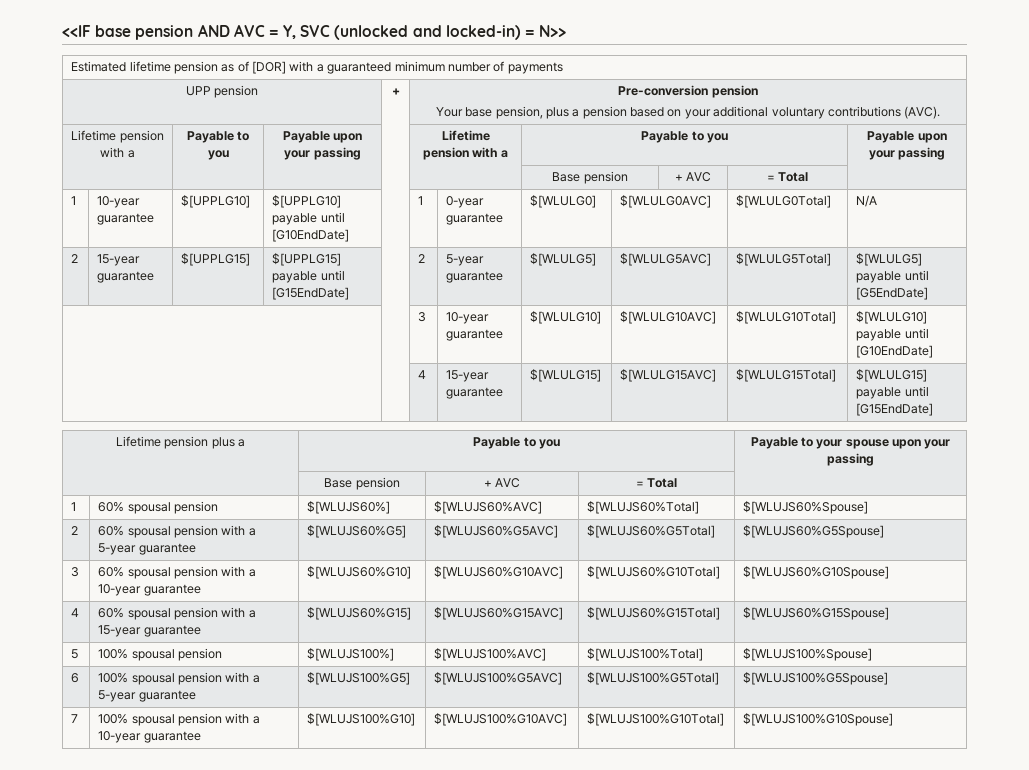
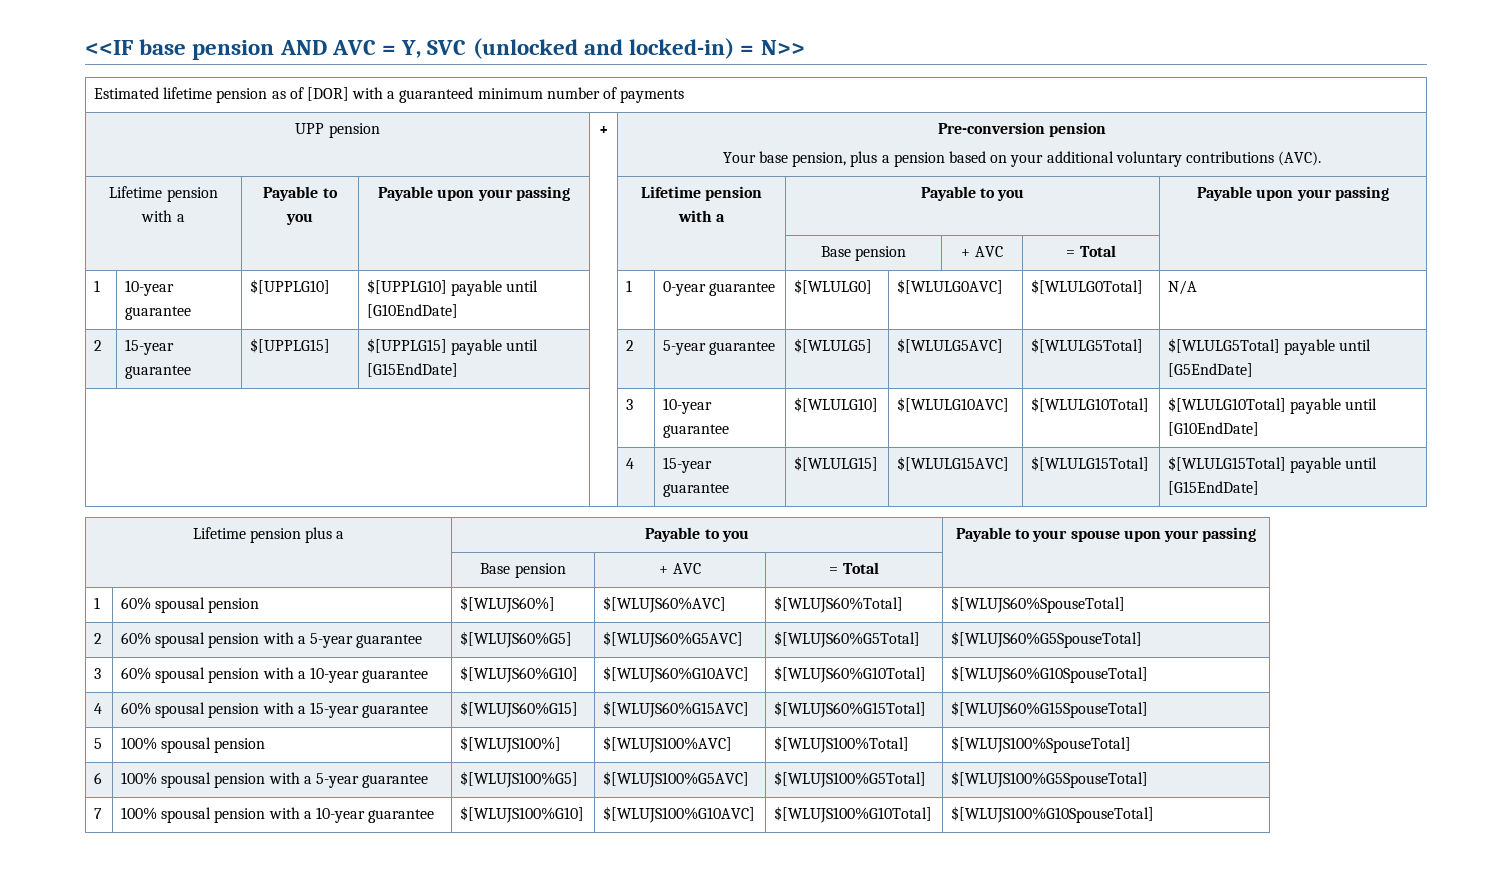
- 2 | 15-year guarantee | $[UPPLG15] | $[UPPLG15] payable until [G15EndDate] | | 2 | 5-year guarantee | $[WLULG5] | $[WLULG5AVC] | $[WLULG5Total] | $[WLULG5] payable until [G5EndDate]
+ 2 | 15-year guarantee | $[UPPLG15] | $[UPPLG15] payable until [G15EndDate] | | 2 | 5-year guarantee | $[WLULG5] | $[WLULG5AVC] | $[WLULG5Total] | $[WLULG5Total] payable until [G5EndDate]
- | | 3 | 10-year guarantee | $[WLULG10] | $[WLULG10AVC] | $[WLULG10Total] | $[WLULG10] payable until [G10EndDate]
+ | | 3 | 10-year guarantee | $[WLULG10] | $[WLULG10AVC] | $[WLULG10Total] | $[WLULG10Total] payable until [G10EndDate]
- | | 4 | 15-year guarantee | $[WLULG15] | $[WLULG15AVC] | $[WLULG15Total] | $[WLULG15] payable until [G15EndDate]
+ | | 4 | 15-year guarantee | $[WLULG15] | $[WLULG15AVC] | $[WLULG15Total] | $[WLULG15Total] payable until [G15EndDate]
- 1 | 60% spousal pension | $[WLUJS60%] | $[WLUJS60%AVC] | $[WLUJS60%Total] | $[WLUJS60%Spouse]
+ 1 | 60% spousal pension | $[WLUJS60%] | $[WLUJS60%AVC] | $[WLUJS60%Total] | $[WLUJS60%SpouseTotal]
- 2 | 60% spousal pension with a 5-year guarantee | $[WLUJS60%G5] | $[WLUJS60%G5AVC] | $[WLUJS60%G5Total] | $[WLUJS60%G5Spouse]
+ 2 | 60% spousal pension with a 5-year guarantee | $[WLUJS60%G5] | $[WLUJS60%G5AVC] | $[WLUJS60%G5Total] | $[WLUJS60%G5SpouseTotal]
- 3 | 60% spousal pension with a 10-year guarantee | $[WLUJS60%G10] | $[WLUJS60%G10AVC] | $[WLUJS60%G10Total] | $[WLUJS60%G10Spouse]
+ 3 | 60% spousal pension with a 10-year guarantee | $[WLUJS60%G10] | $[WLUJS60%G10AVC] | $[WLUJS60%G10Total] | $[WLUJS60%G10SpouseTotal]
- 4 | 60% spousal pension with a 15-year guarantee | $[WLUJS60%G15] | $[WLUJS60%G15AVC] | $[WLUJS60%G15Total] | $[WLUJS60%G15Spouse]
+ 4 | 60% spousal pension with a 15-year guarantee | $[WLUJS60%G15] | $[WLUJS60%G15AVC] | $[WLUJS60%G15Total] | $[WLUJS60%G15SpouseTotal]
- 5 | 100% spousal pension | $[WLUJS100%] | $[WLUJS100%AVC] | $[WLUJS100%Total] | $[WLUJS100%Spouse]
+ 5 | 100% spousal pension | $[WLUJS100%] | $[WLUJS100%AVC] | $[WLUJS100%Total] | $[WLUJS100%SpouseTotal]
- 6 | 100% spousal pension with a 5-year guarantee | $[WLUJS100%G5] | $[WLUJS100%G5AVC] | $[WLUJS100%G5Total] | $[WLUJS100%G5Spouse]
+ 6 | 100% spousal pension with a 5-year guarantee | $[WLUJS100%G5] | $[WLUJS100%G5AVC] | $[WLUJS100%G5Total] | $[WLUJS100%G5SpouseTotal]
- 7 | 100% spousal pension with a 10-year guarantee | $[WLUJS100%G10] | $[WLUJS100%G10AVC] | $[WLUJS100%G10Total] | $[WLUJS100%G10Spouse]
+ 7 | 100% spousal pension with a 10-year guarantee | $[WLUJS100%G10] | $[WLUJS100%G10AVC] | $[WLUJS100%G10Total] | $[WLUJS100%G10SpouseTotal]

